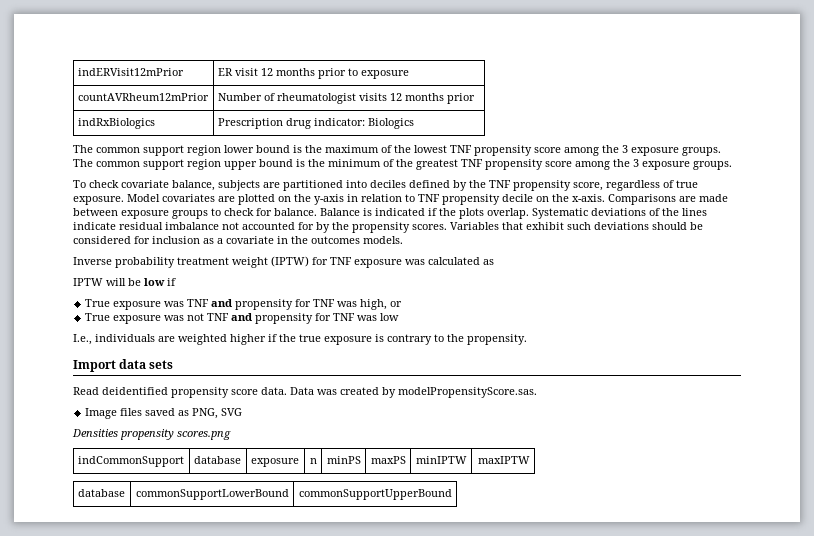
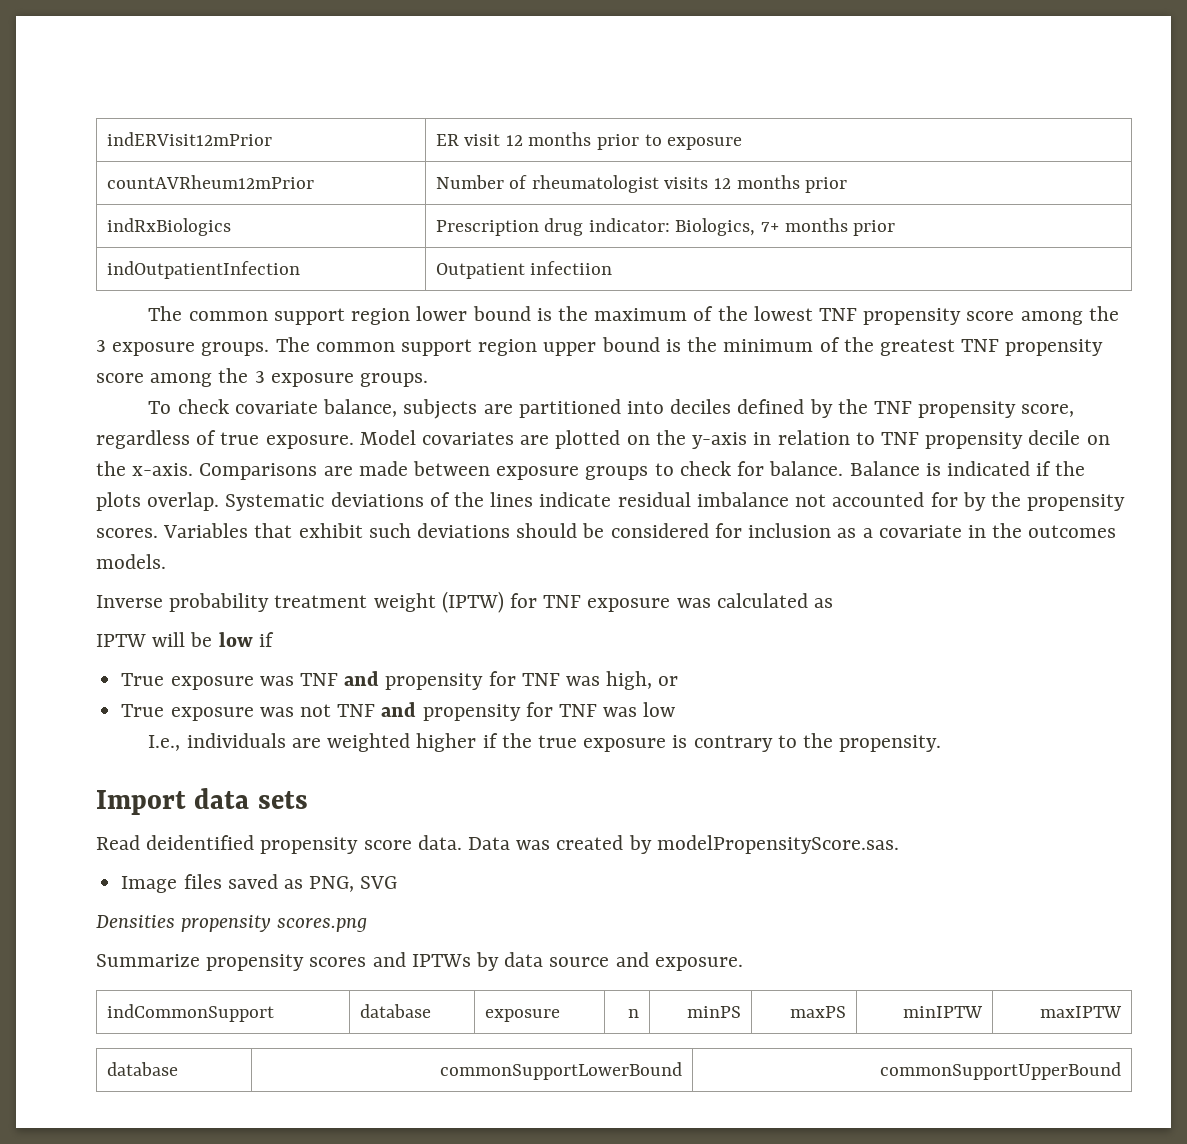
- indRxBiologics | Prescription drug indicator: Biologics
+ indRxBiologics | Prescription drug indicator: Biologics, 7+ months prior
+ indOutpatientInfection | Outpatient infectiion
+ Summarize propensity scores and IPTWs by data source and exposure.

